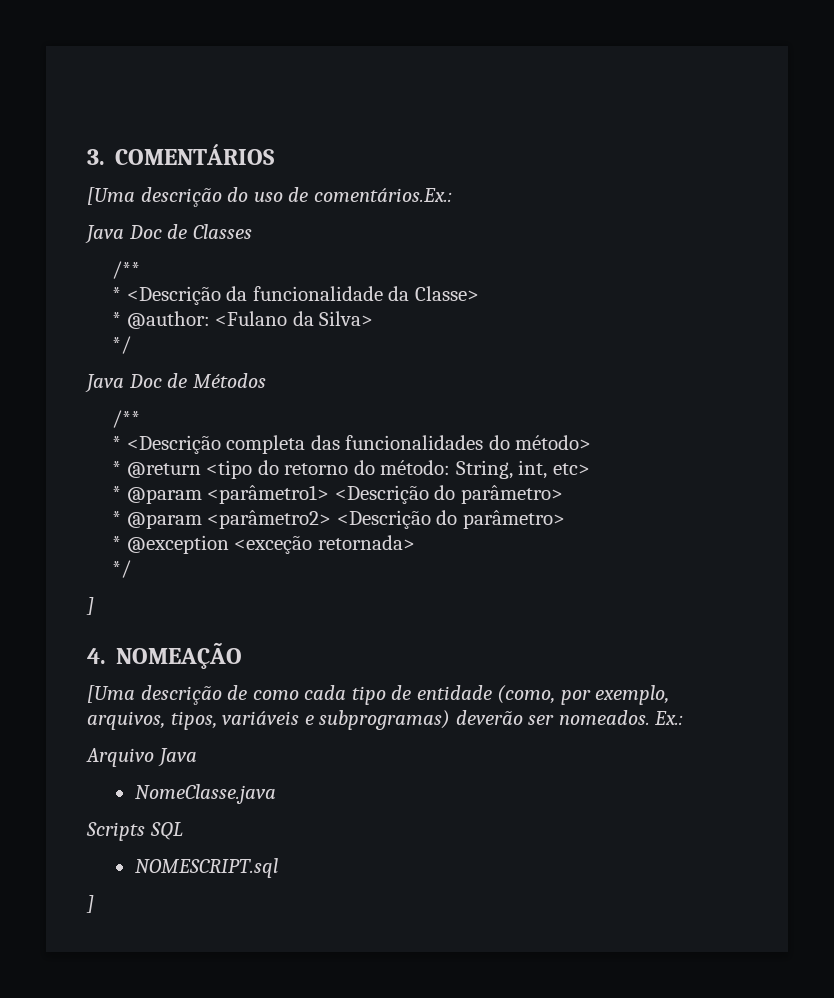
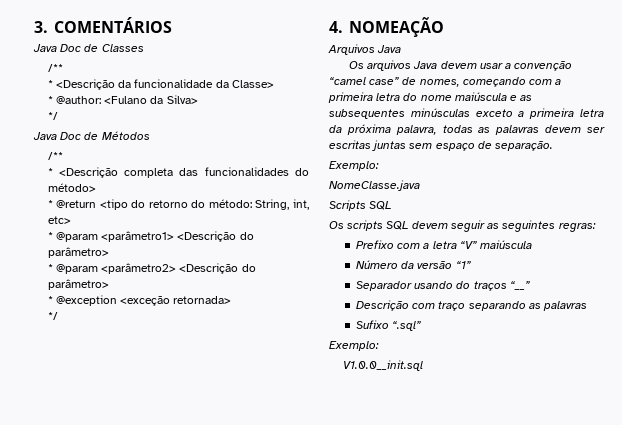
- [Uma descrição do uso de comentários.Ex.:
  * @exception <exceção retornada>
  */
- ]
- [Uma descrição de como cada tipo de entidade (como, por exemplo, arquivos, tipos, variáveis e subprogramas) deverão ser nomeados. Ex.:
- Arquivo Java
+ Arquivos Java
+ Os arquivos Java devem usar a convenção “camel case” de nomes, começando com a primeira letra do nome maiúscula e as subsequentes minúsculas exceto a primeira letra da próxima palavra, todas as palavras devem ser escritas juntas sem espaço de separação.
+ Exemplo:
  NomeClasse.java
  Scripts SQL
- NOMESCRIPT.sql
- ]
+ Os scripts SQL devem seguir as seguintes regras:
+ Prefixo com a letra “V” maiúscula
+ Número da versão “1”
+ Separador usando do traços “__”
+ Descrição com traço separando as palavras
+ Sufixo “.sql”
+ Exemplo:
+ V1.0.0__init.sql

